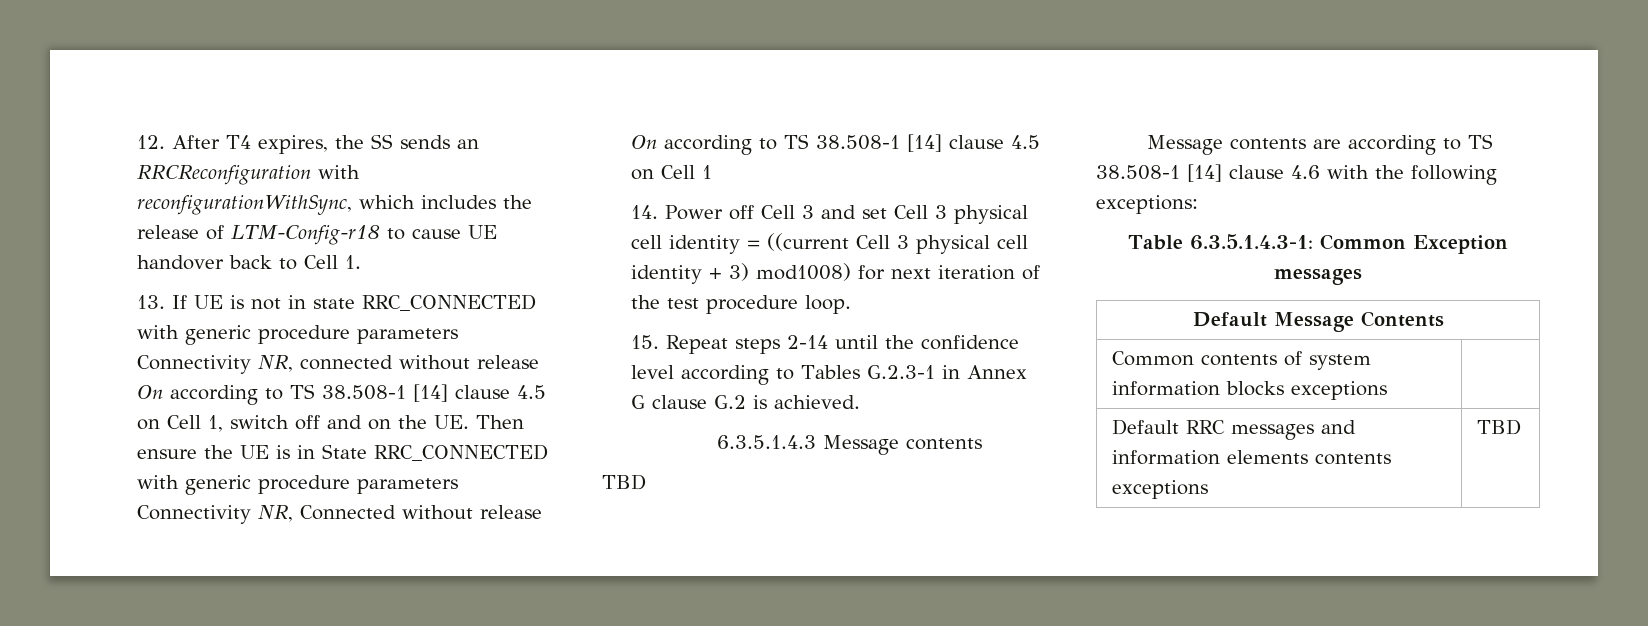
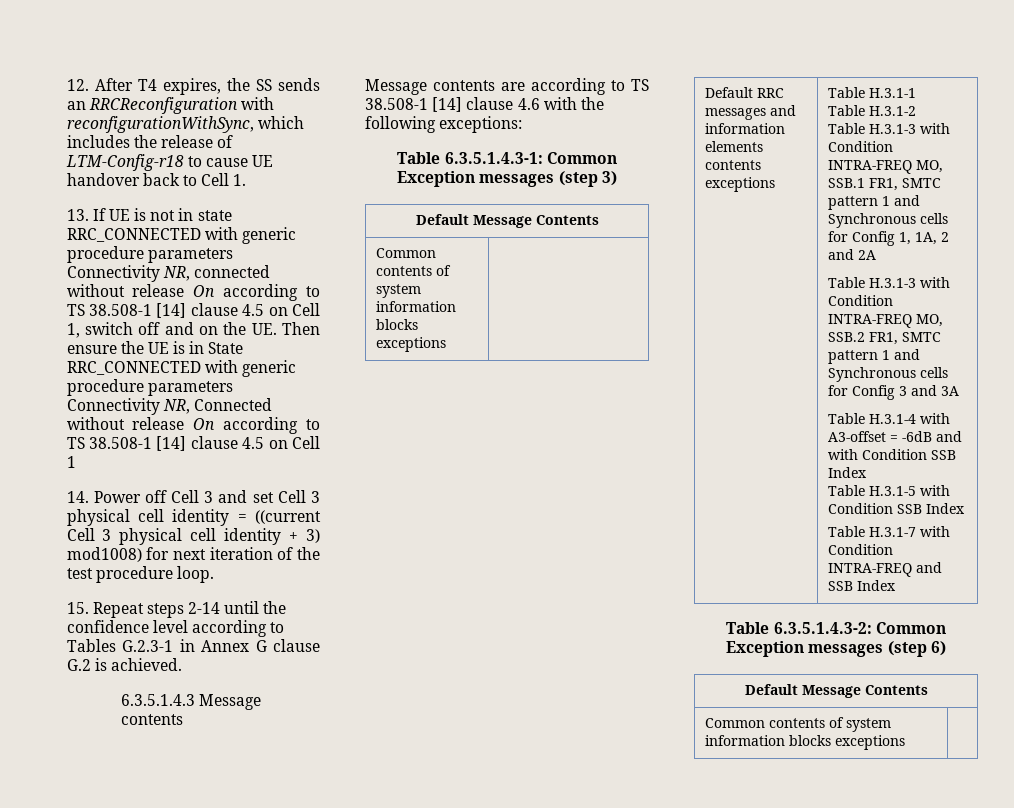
  6.3.5.1.4.3 Message contents
- TBD
- Table 6.3.5.1.4.3-1: Common Exception messages
+ Table 6.3.5.1.4.3-1: Common Exception messages (step 3)
- Default RRC messages and information elements contents exceptions | TBD
+ Default RRC messages and information elements contents exceptions | Table H.3.1-1
+ Table H.3.1-2
+ Table H.3.1-3 with Condition INTRA-FREQ MO, SSB.1 FR1, SMTC pattern 1 and Synchronous cells for Config 1, 1A, 2 and 2A
+ Table H.3.1-3 with Condition INTRA-FREQ MO, SSB.2 FR1, SMTC pattern 1 and Synchronous cells for Config 3 and 3A
+ Table H.3.1-4 with A3-offset = -6dB and with Condition SSB Index
+ Table H.3.1-5 with Condition SSB Index
+ Table H.3.1-7 with Condition INTRA-FREQ and SSB Index
+ Table 6.3.5.1.4.3-2: Common Exception messages (step 6)
+ Default Message Contents
+ Common contents of system information blocks exceptions |

